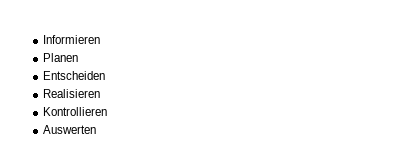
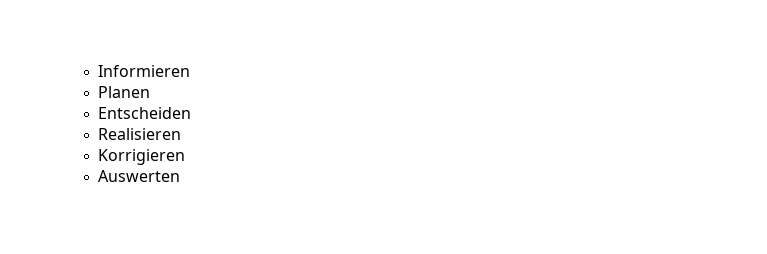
- Kontrollieren
+ Korrigieren

